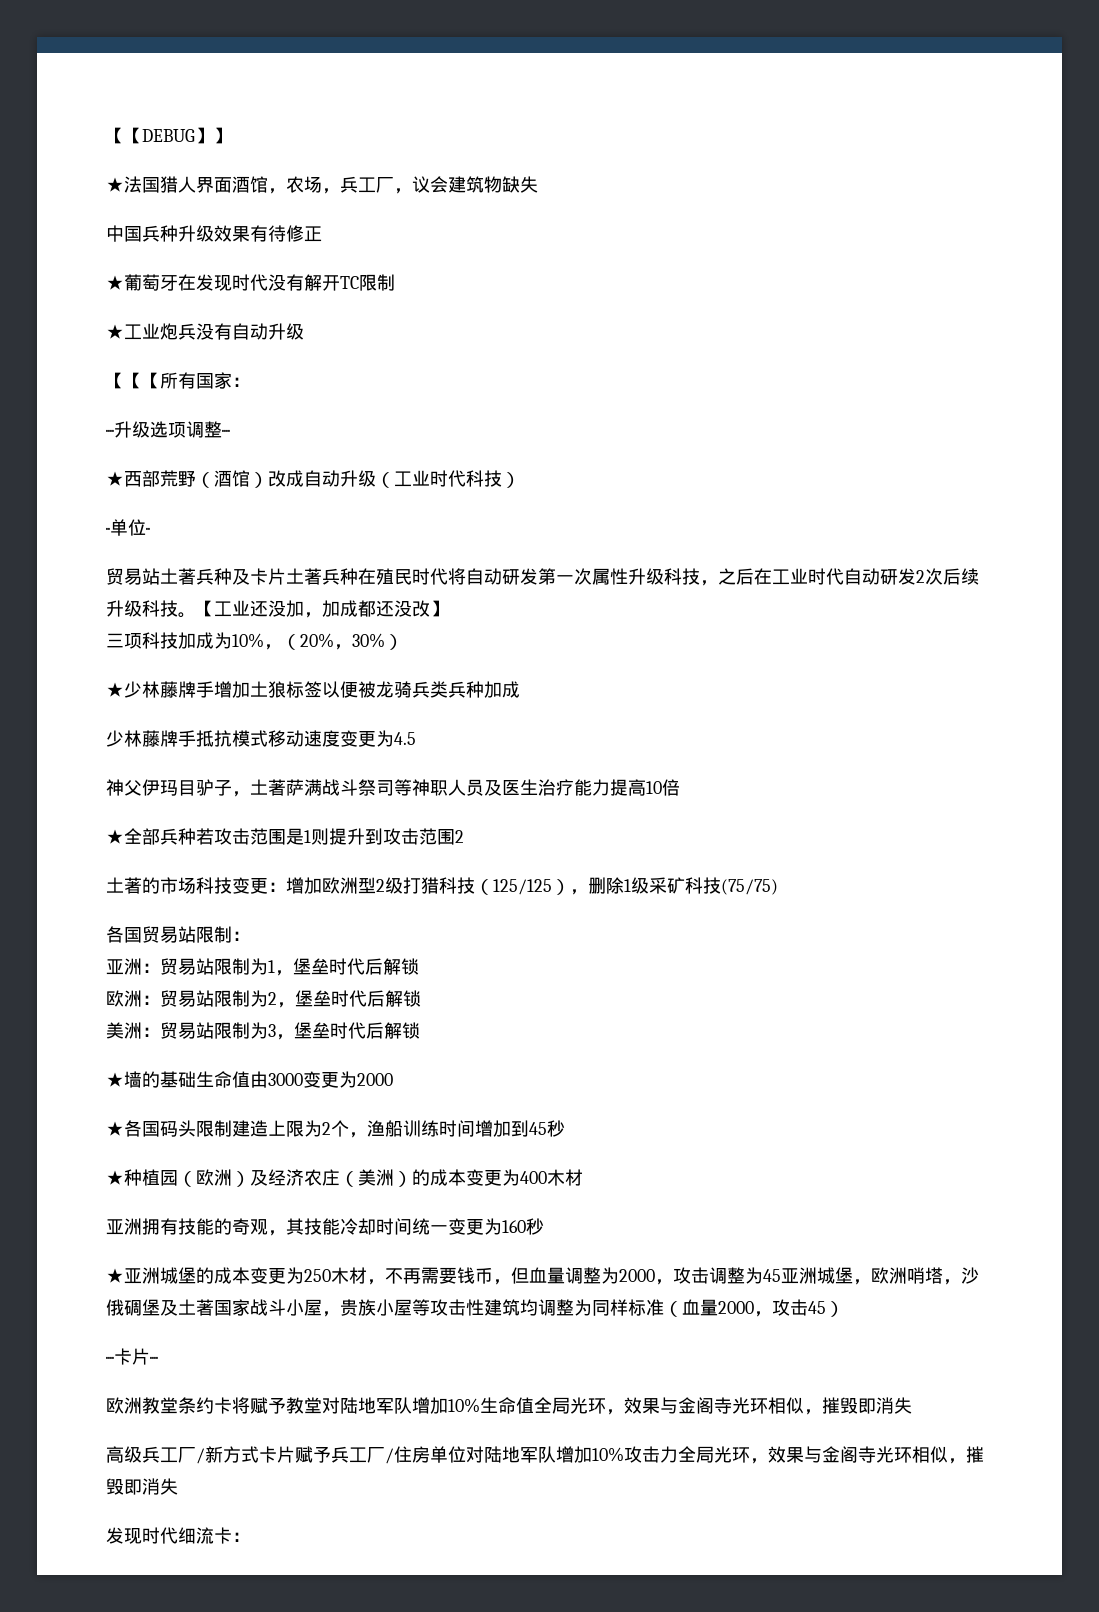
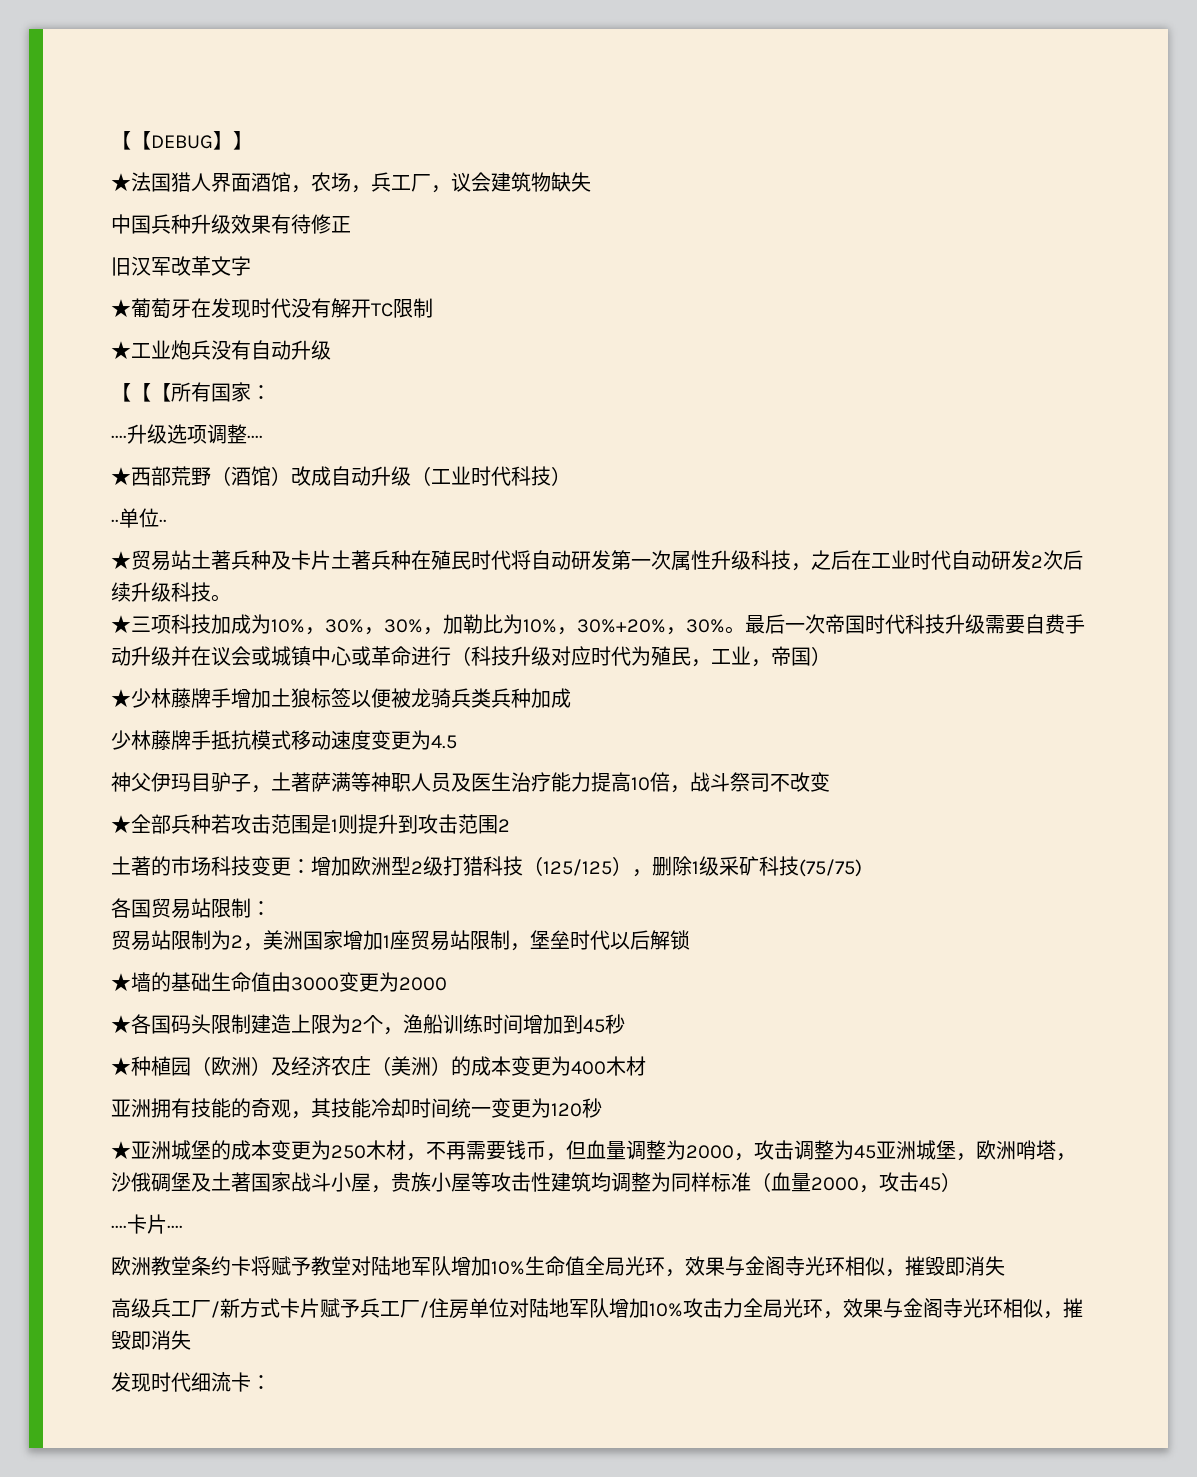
+ 旧汉军改革文字
- 贸易站土著兵种及卡片土著兵种在殖民时代将自动研发第一次属性升级科技，之后在工业时代自动研发2次后续升级科技。【工业还没加，加成都还没改】
- 三项科技加成为10%，（20%，30%）
+ ★贸易站土著兵种及卡片土著兵种在殖民时代将自动研发第一次属性升级科技，之后在工业时代自动研发2次后续升级科技。
+ ★三项科技加成为10%，30%，30%，加勒比为10%，30%+20%，30%。最后一次帝国时代科技升级需要自费手动升级并在议会或城镇中心或革命进行（科技升级对应时代为殖民，工业，帝国）
- 神父伊玛目驴子，土著萨满战斗祭司等神职人员及医生治疗能力提高10倍
+ 神父伊玛目驴子，土著萨满等神职人员及医生治疗能力提高10倍，战斗祭司不改变
- 亚洲：贸易站限制为1，堡垒时代后解锁
- 欧洲：贸易站限制为2，堡垒时代后解锁
- 美洲：贸易站限制为3，堡垒时代后解锁
+ 贸易站限制为2，美洲国家增加1座贸易站限制，堡垒时代以后解锁
- 亚洲拥有技能的奇观，其技能冷却时间统一变更为160秒
+ 亚洲拥有技能的奇观，其技能冷却时间统一变更为120秒

